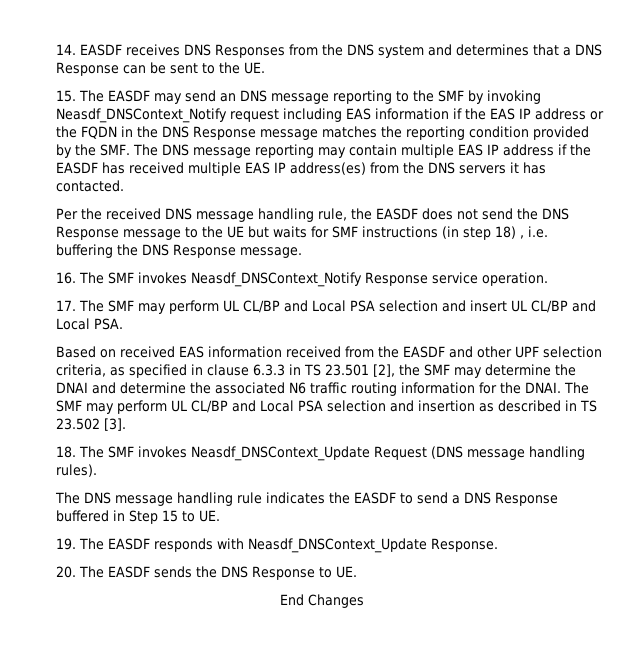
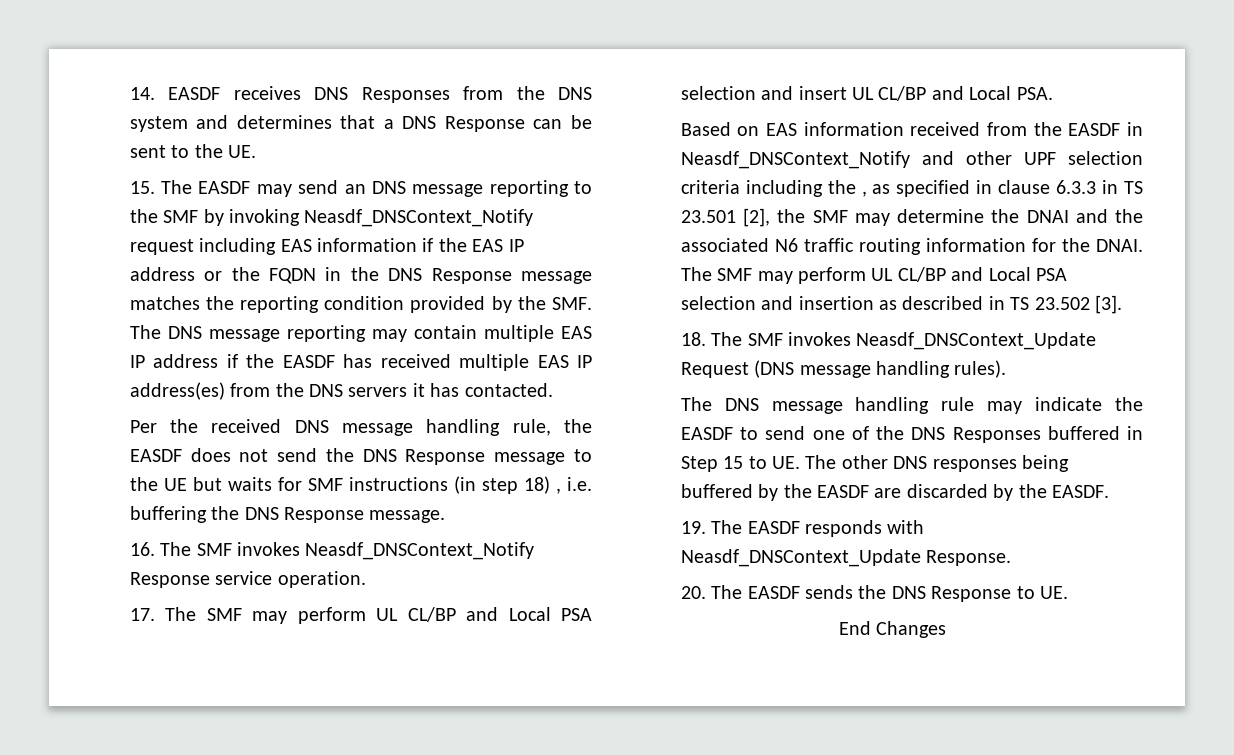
- Based on received EAS information received from the EASDF and other UPF selection criteria, as specified in clause 6.3.3 in TS 23.501 [2], the SMF may determine the DNAI and determine the associated N6 traffic routing information for the DNAI.
+ Based on EAS information received from the EASDF in Neasdf_DNSContext_Notify and other UPF selection criteria including the , as specified in clause 6.3.3 in TS 23.501 [2], the SMF may determine the DNAI and the associated N6 traffic routing information for the DNAI.
- The DNS message handling rule indicates the EASDF to send a DNS Response buffered in Step 15 to UE.
+ The DNS message handling rule may indicate the EASDF to send one of the DNS Responses buffered in Step 15 to UE. The other DNS responses being buffered by the EASDF are discarded by the EASDF.

